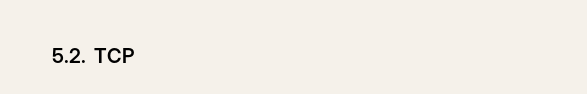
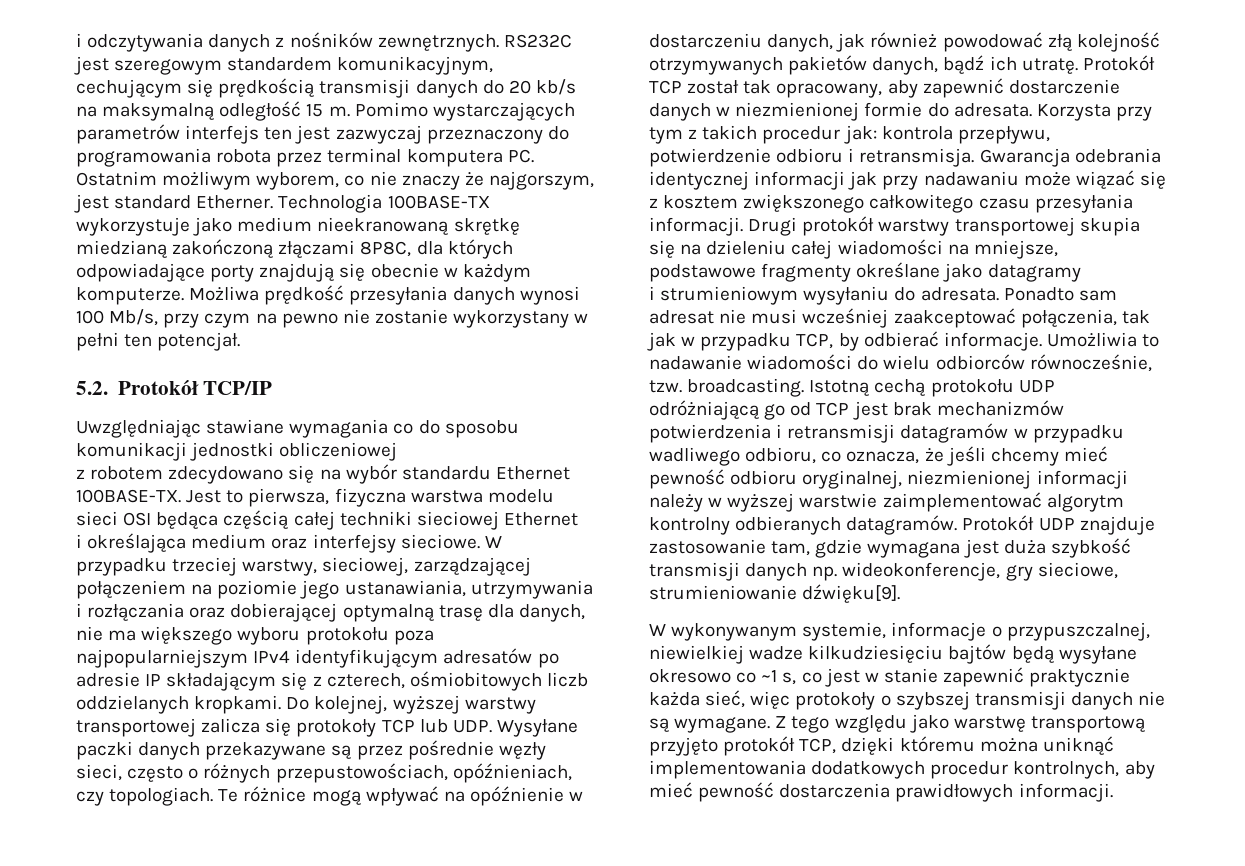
- 5.2. TCP
+ i odczytywania danych z nośników zewnętrznych. RS232C jest szeregowym standardem komunikacyjnym, cechującym się prędkością transmisji danych do 20 kb/s na maksymalną odległość 15 m. Pomimo wystarczających parametrów interfejs ten jest zazwyczaj przeznaczony do programowania robota przez terminal komputera PC. Ostatnim możliwym wyborem, co nie znaczy że najgorszym, jest standard Etherner. Technologia 100BASE-TX wykorzystuje jako medium nieekranowaną skrętkę miedzianą zakończoną złączami 8P8C, dla których odpowiadające porty znajdują się obecnie w każdym komputerze. Możliwa prędkość przesyłania danych wynosi 100 Mb/s, przy czym na pewno nie zostanie wykorzystany w pełni ten potencjał.
+ 5.2. Protokół TCP/IP
+ Uwzględniając stawiane wymagania co do sposobu komunikacji jednostki obliczeniowej
+ z robotem zdecydowano się na wybór standardu Ethernet 100BASE-TX. Jest to pierwsza, fizyczna warstwa modelu sieci OSI będąca częścią całej techniki sieciowej Ethernet
+ i określająca medium oraz interfejsy sieciowe. W przypadku trzeciej warstwy, sieciowej, zarządzającej połączeniem na poziomie jego ustanawiania, utrzymywania i rozłączania oraz dobierającej optymalną trasę dla danych, nie ma większego wyboru protokołu poza najpopularniejszym IPv4 identyfikującym adresatów po adresie IP składającym się z czterech, ośmiobitowych liczb oddzielanych kropkami. Do kolejnej, wyższej warstwy transportowej zalicza się protokoły TCP lub UDP. Wysyłane paczki danych przekazywane są przez pośrednie węzły sieci, często o różnych przepustowościach, opóźnieniach, czy topologiach. Te różnice mogą wpływać na opóźnienie w dostarczeniu danych, jak również powodować złą kolejność otrzymywanych pakietów danych, bądź ich utratę. Protokół TCP został tak opracowany, aby zapewnić dostarczenie danych w niezmienionej formie do adresata. Korzysta przy tym z takich procedur jak: kontrola przepływu, potwierdzenie odbioru i retransmisja. Gwarancja odebrania identycznej informacji jak przy nadawaniu może wiązać się z kosztem zwiększonego całkowitego czasu przesyłania informacji. Drugi protokół warstwy transportowej skupia się na dzieleniu całej wiadomości na mniejsze, podstawowe fragmenty określane jako datagramy
+ i strumieniowym wysyłaniu do adresata. Ponadto sam adresat nie musi wcześniej zaakceptować połączenia, tak jak w przypadku TCP, by odbierać informacje. Umożliwia to nadawanie wiadomości do wielu odbiorców równocześnie, tzw. broadcasting. Istotną cechą protokołu UDP odróżniającą go od TCP jest brak mechanizmów potwierdzenia i retransmisji datagramów w przypadku wadliwego odbioru, co oznacza, że jeśli chcemy mieć pewność odbioru oryginalnej, niezmienionej informacji należy w wyższej warstwie zaimplementować algorytm kontrolny odbieranych datagramów. Protokół UDP znajduje zastosowanie tam, gdzie wymagana jest duża szybkość transmisji danych np. wideokonferencje, gry sieciowe, strumieniowanie dźwięku[9].
+ W wykonywanym systemie, informacje o przypuszczalnej, niewielkiej wadze kilkudziesięciu bajtów będą wysyłane okresowo co ~1 s, co jest w stanie zapewnić praktycznie każda sieć, więc protokoły o szybszej transmisji danych nie są wymagane. Z tego względu jako warstwę transportową przyjęto protokół TCP, dzięki któremu można uniknąć implementowania dodatkowych procedur kontrolnych, aby mieć pewność dostarczenia prawidłowych informacji.

